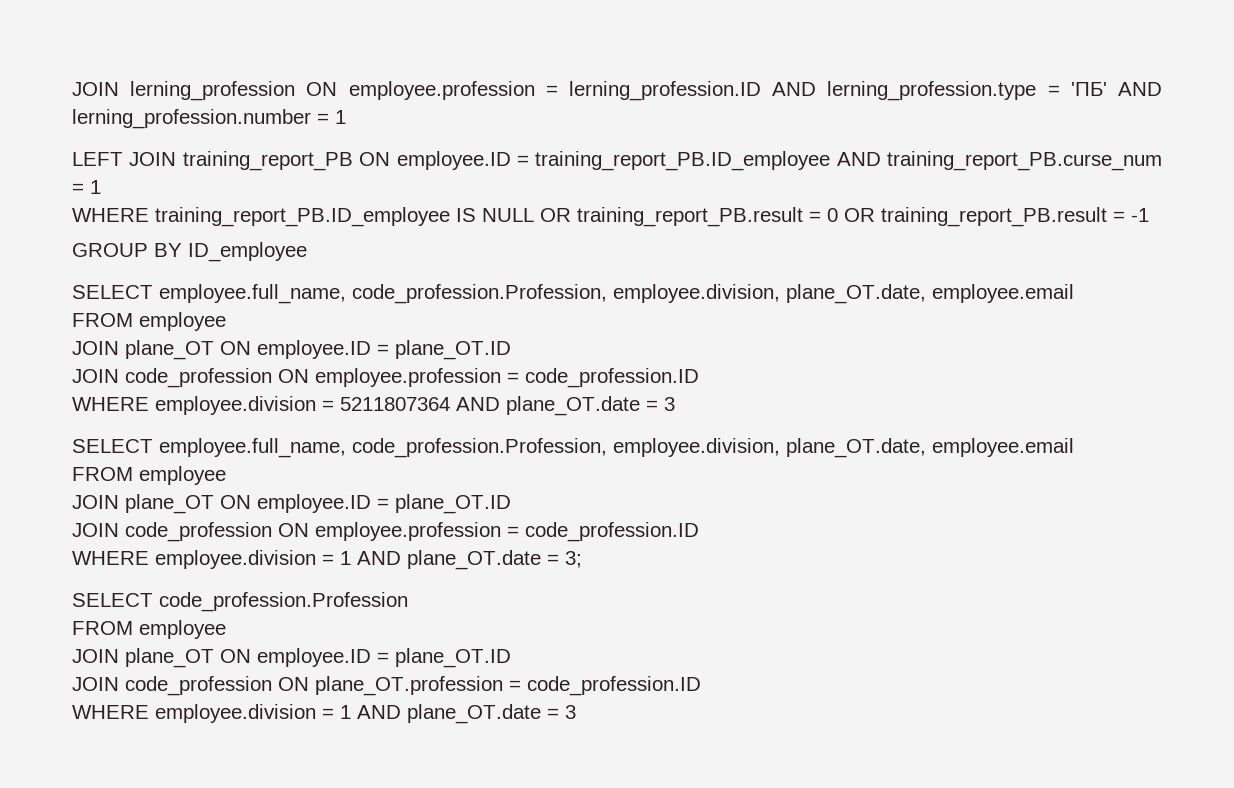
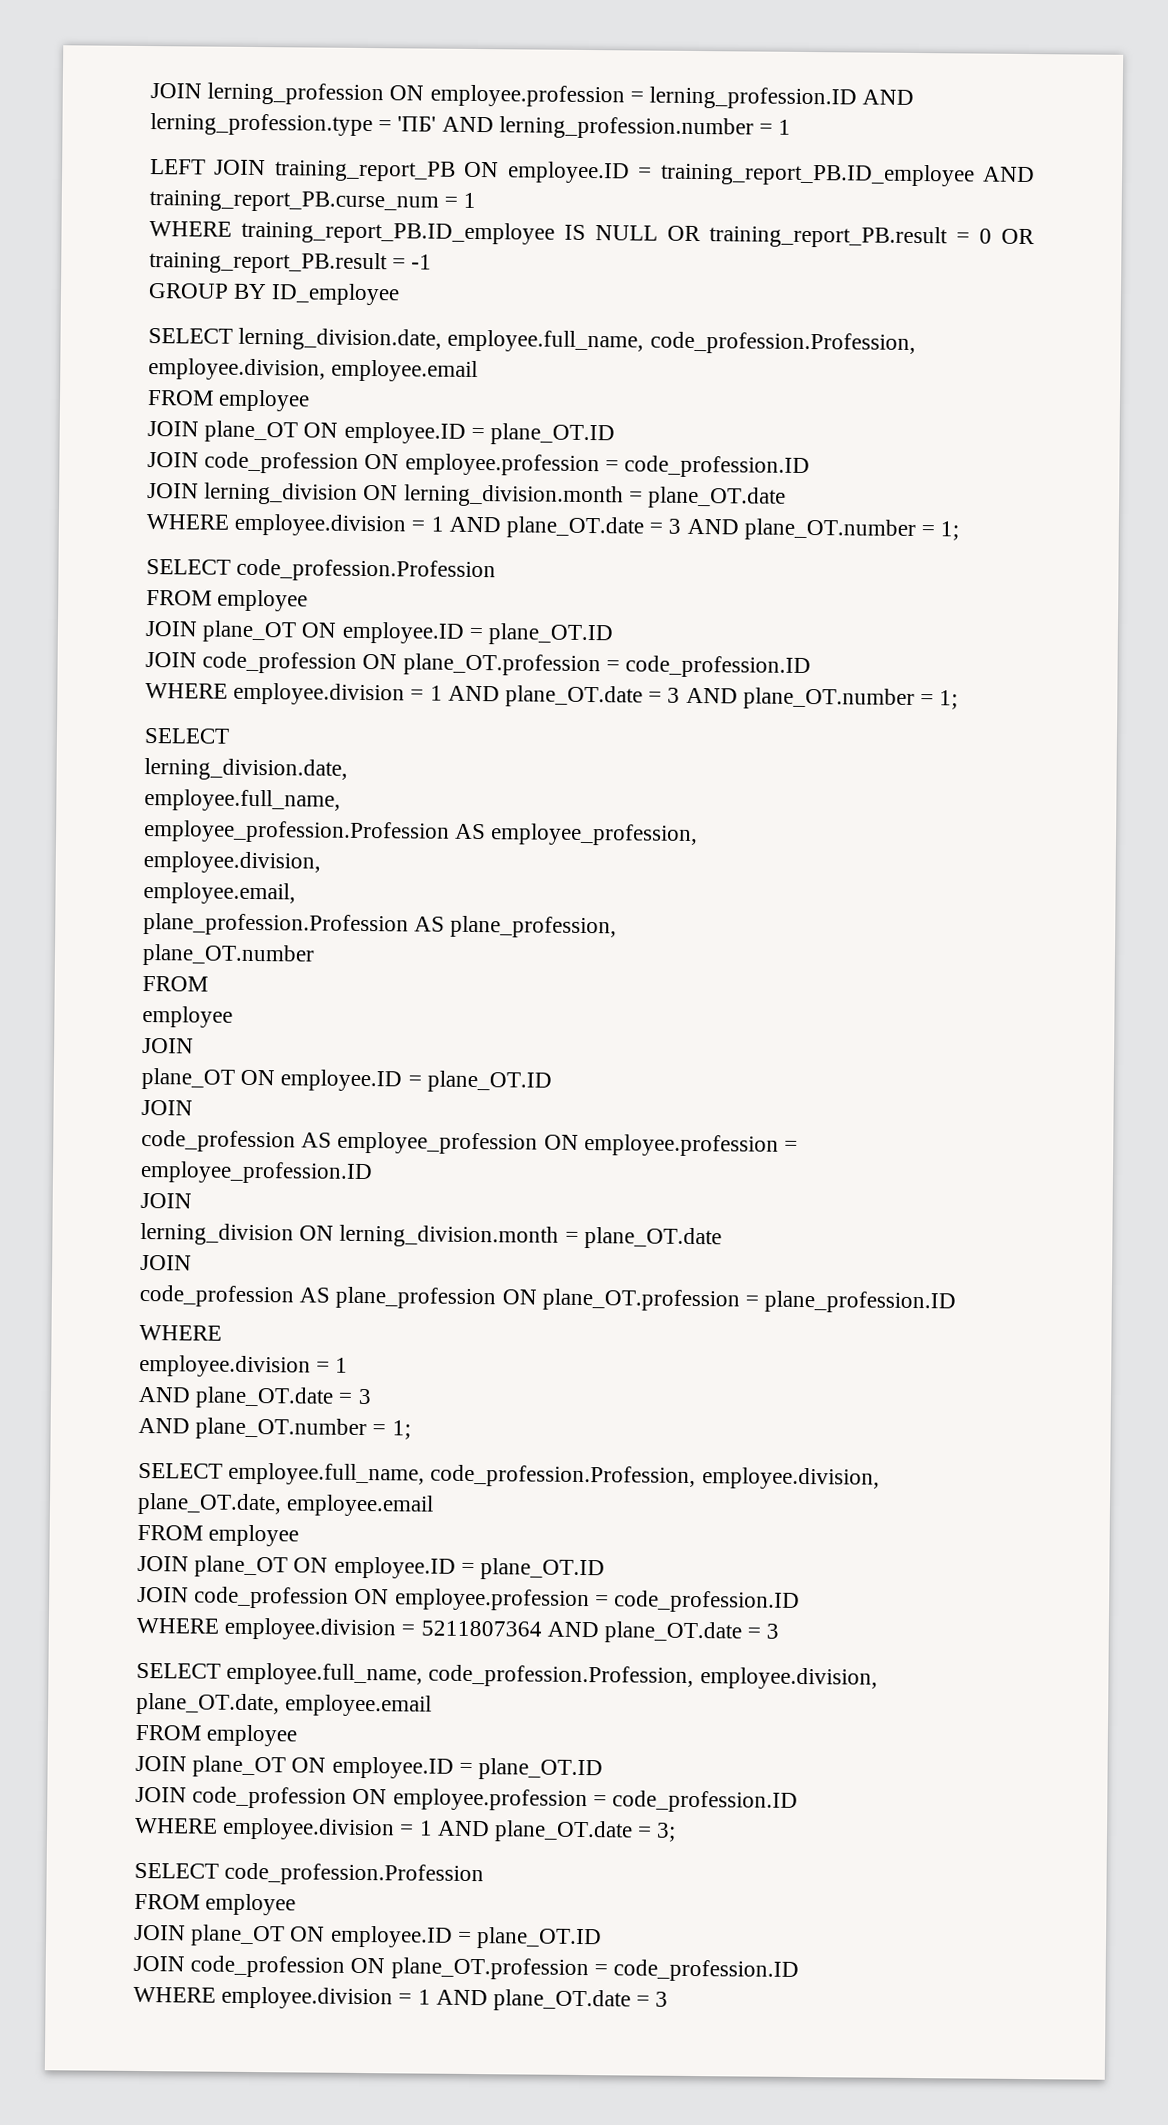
+ SELECT lerning_division.date, employee.full_name, code_profession.Profession, employee.division, employee.email
+ FROM employee
+ JOIN plane_OT ON employee.ID = plane_OT.ID
+ JOIN code_profession ON employee.profession = code_profession.ID
+ JOIN lerning_division ON lerning_division.month = plane_OT.date
+ WHERE employee.division = 1 AND plane_OT.date = 3 AND plane_OT.number = 1;
+ SELECT code_profession.Profession
+ FROM employee
+ JOIN plane_OT ON employee.ID = plane_OT.ID
+ JOIN code_profession ON plane_OT.profession = code_profession.ID
+ WHERE employee.division = 1 AND plane_OT.date = 3 AND plane_OT.number = 1;
+ SELECT
+ lerning_division.date,
+ employee.full_name,
+ employee_profession.Profession AS employee_profession,
+ employee.division,
+ employee.email,
+ plane_profession.Profession AS plane_profession,
+ plane_OT.number
+ FROM
+ employee
+ JOIN
+ plane_OT ON employee.ID = plane_OT.ID
+ JOIN
+ code_profession AS employee_profession ON employee.profession = employee_profession.ID
+ JOIN
+ lerning_division ON lerning_division.month = plane_OT.date
+ JOIN
+ code_profession AS plane_profession ON plane_OT.profession = plane_profession.ID
+ WHERE
+ employee.division = 1
+ AND plane_OT.date = 3
+ AND plane_OT.number = 1;

